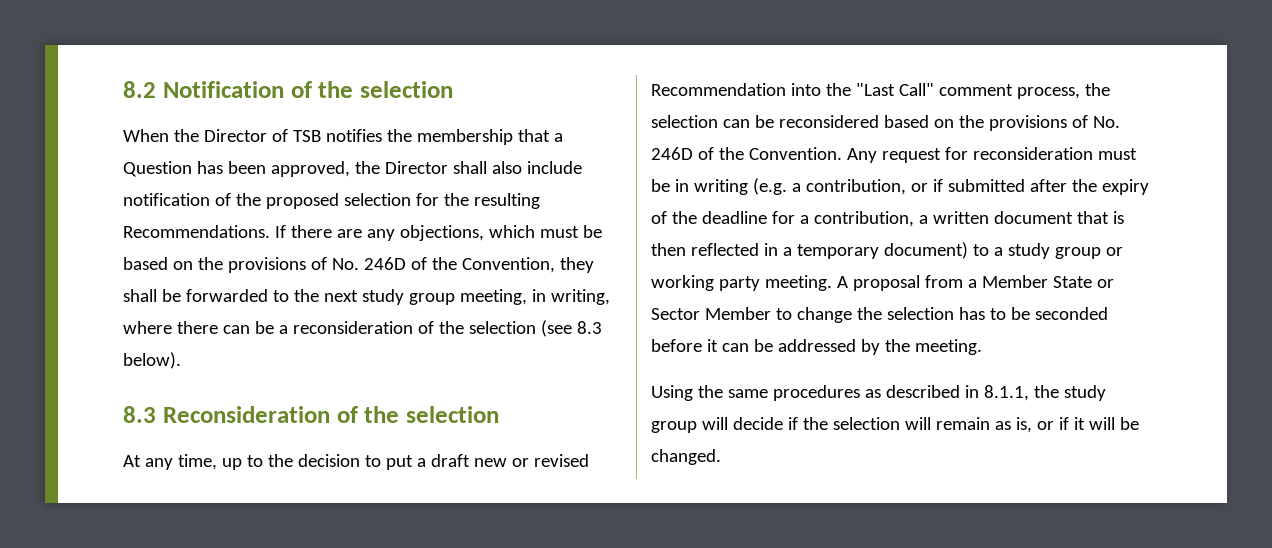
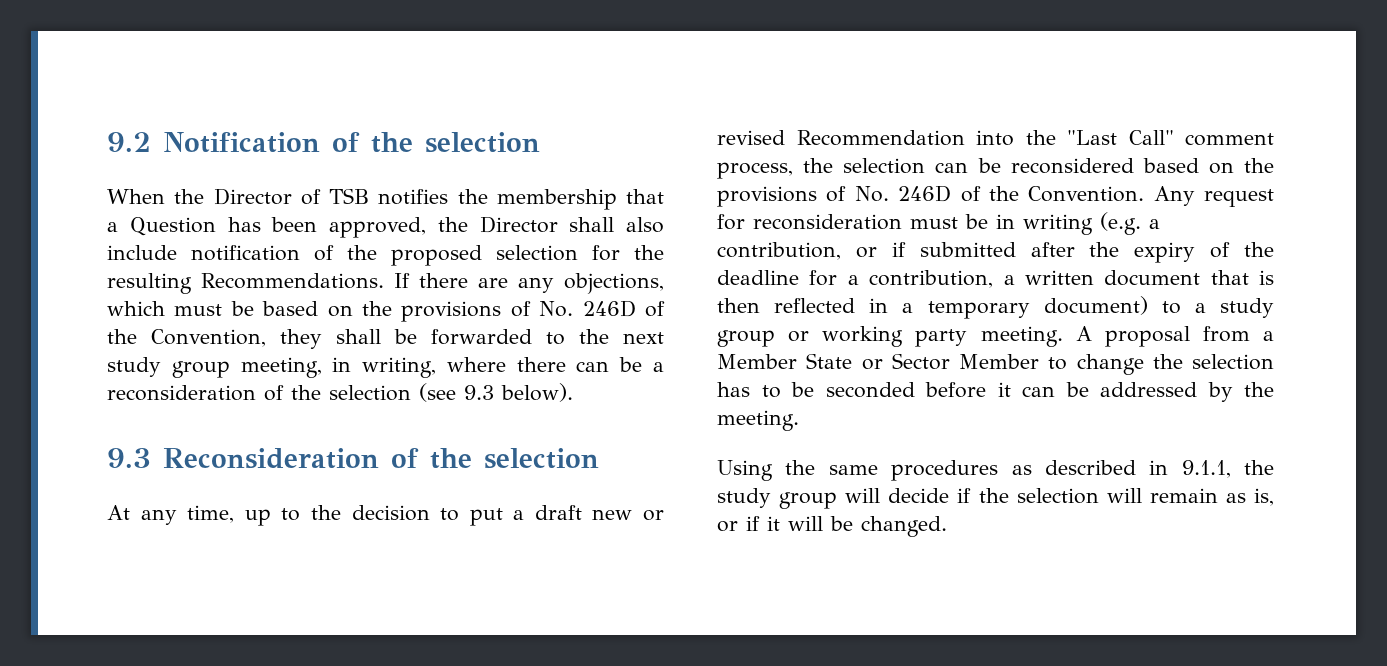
- 8.2 Notification of the selection
+ 9.2 Notification of the selection
- If there are any objections, which must be based on the provisions of No. 246D of the Convention, they shall be forwarded to the next study group meeting, in writing, where there can be a reconsideration of the selection (see 8.3 below).
+ If there are any objections, which must be based on the provisions of No. 246D of the Convention, they shall be forwarded to the next study group meeting, in writing, where there can be a reconsideration of the selection (see 9.3 below).
- 8.3 Reconsideration of the selection
+ 9.3 Reconsideration of the selection
- Using the same procedures as described in 8.1.1, the study group will decide if the selection will remain as is, or if it will be changed.
+ Using the same procedures as described in 9.1.1, the study group will decide if the selection will remain as is, or if it will be changed.

